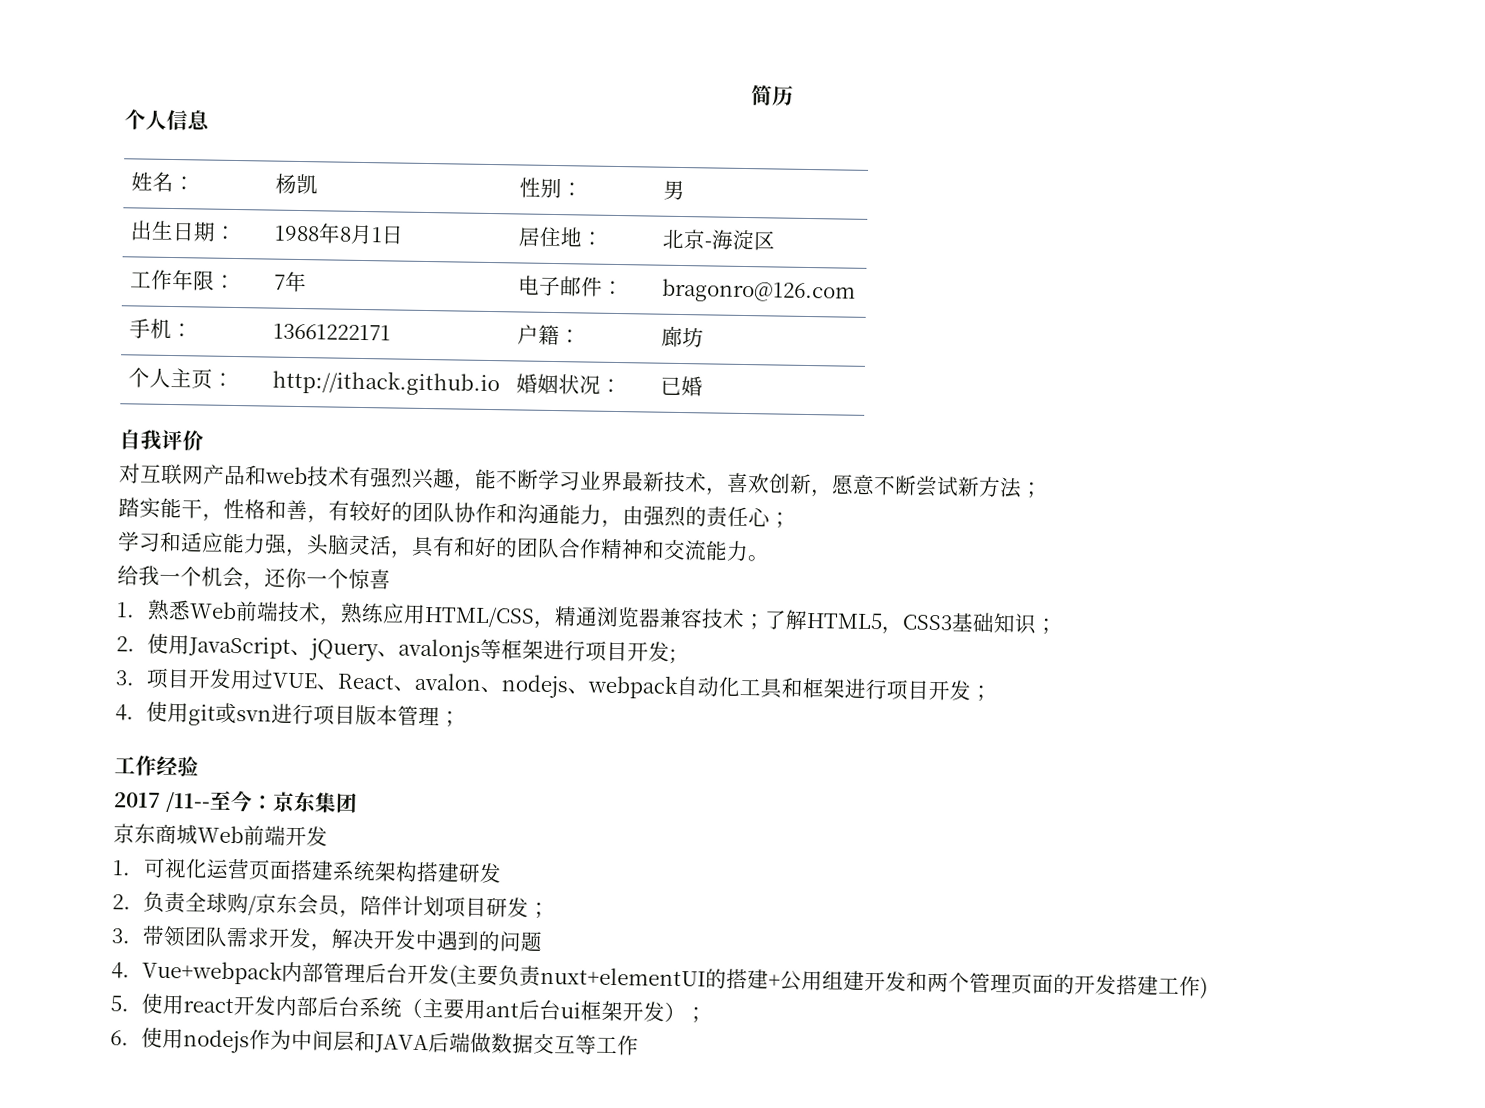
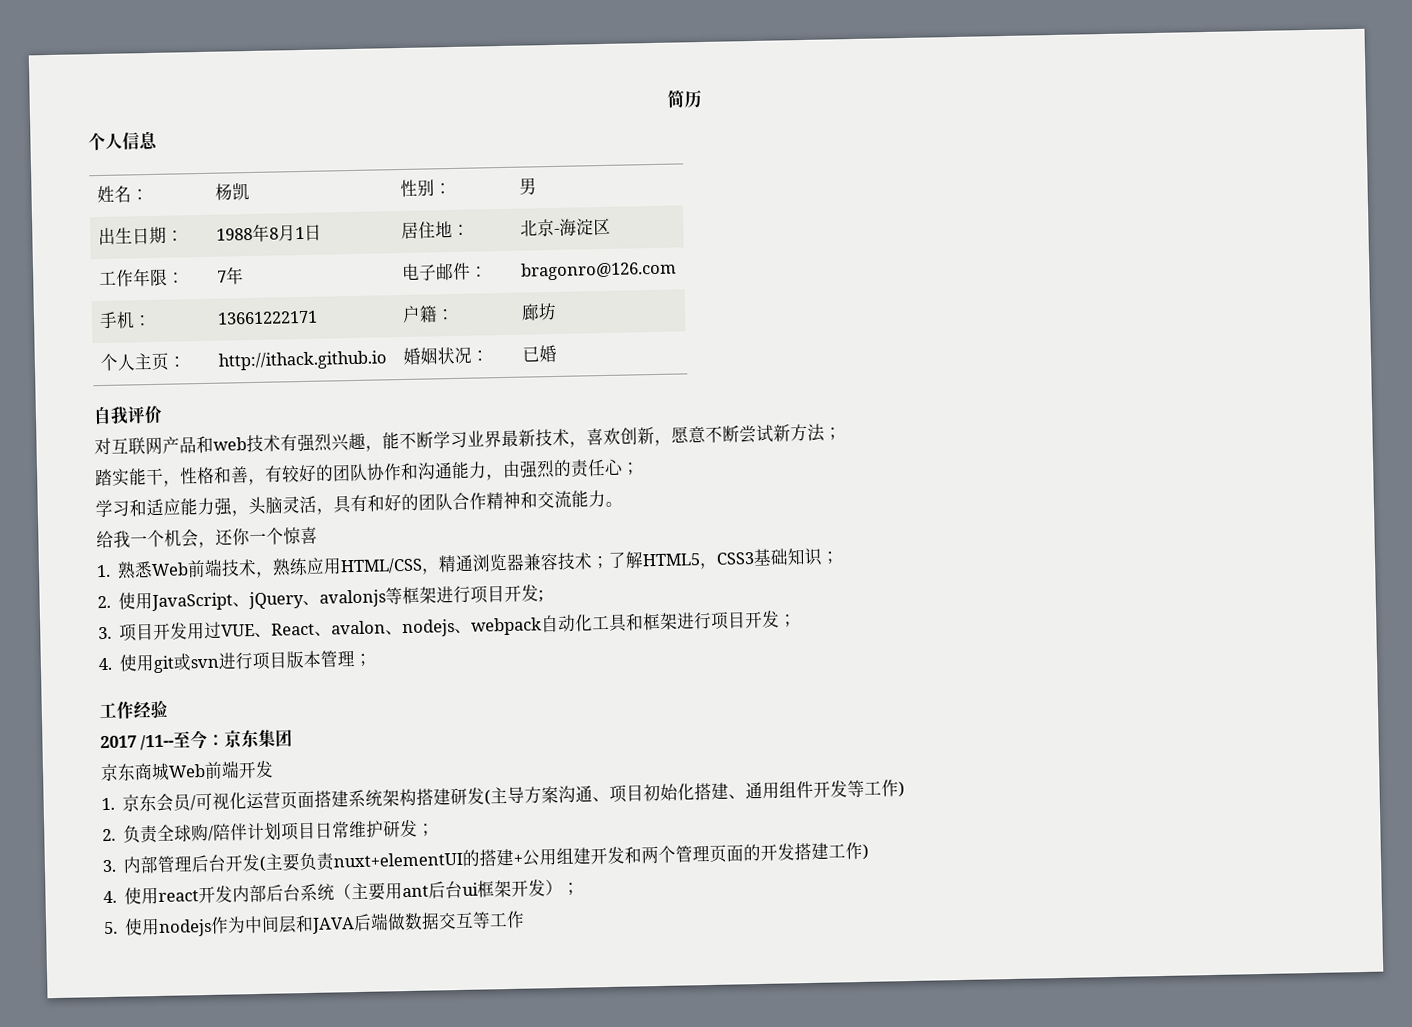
- 1.可视化运营页面搭建系统架构搭建研发
+ 1.京东会员/可视化运营页面搭建系统架构搭建研发(主导方案沟通、项目初始化搭建、通用组件开发等工作)
- 2.负责全球购/京东会员，陪伴计划项目研发；
+ 2.负责全球购/陪伴计划项目日常维护研发；
- 3.带领团队需求开发，解决开发中遇到的问题
- 4. Vue+webpack内部管理后台开发(主要负责nuxt+elementUI的搭建+公用组建开发和两个管理页面的开发搭建工作)
+ 3.内部管理后台开发(主要负责nuxt+elementUI的搭建+公用组建开发和两个管理页面的开发搭建工作)
- 5.使用react开发内部后台系统（主要用ant后台ui框架开发）；
+ 4.使用react开发内部后台系统（主要用ant后台ui框架开发）；
- 6.使用nodejs作为中间层和JAVA后端做数据交互等工作
+ 5.使用nodejs作为中间层和JAVA后端做数据交互等工作

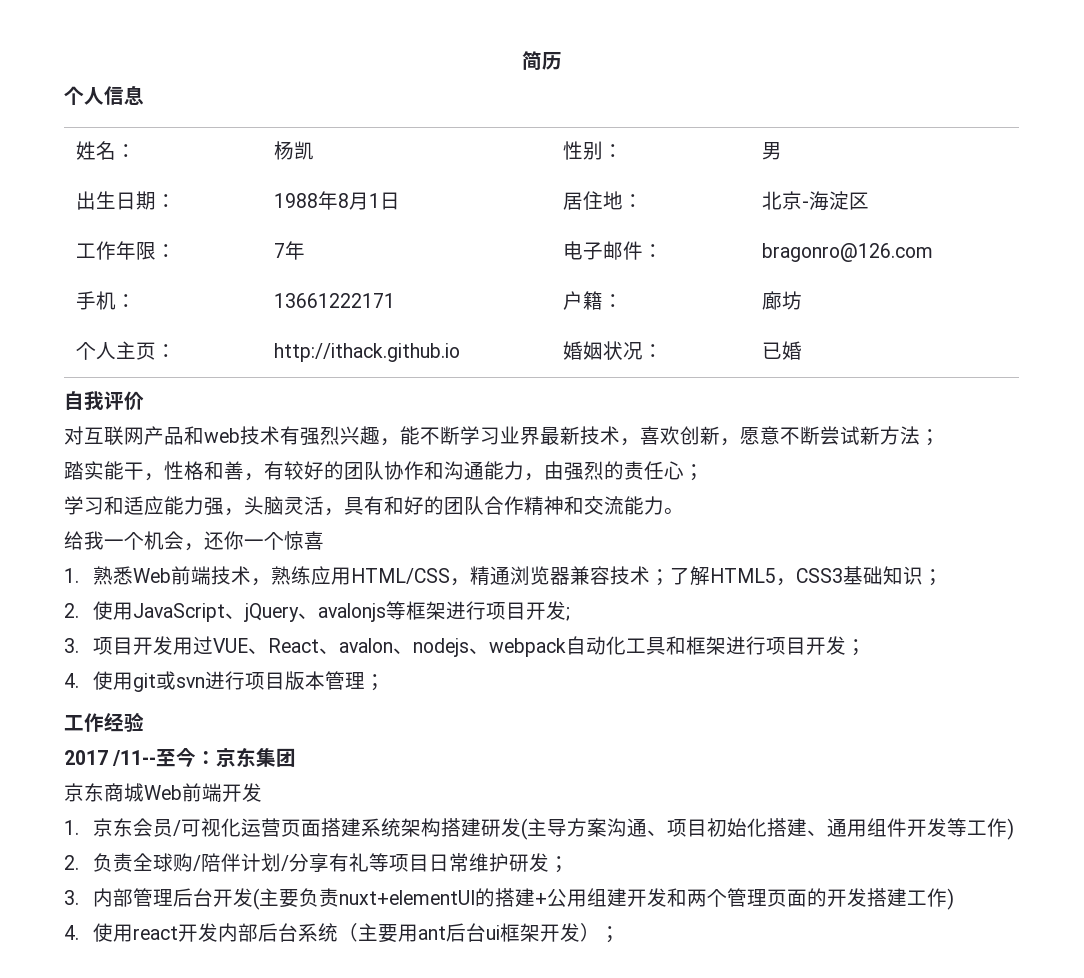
- 2.负责全球购/陪伴计划项目日常维护研发；
+ 2.负责全球购/陪伴计划/分享有礼等项目日常维护研发；
- 5.使用nodejs作为中间层和JAVA后端做数据交互等工作

